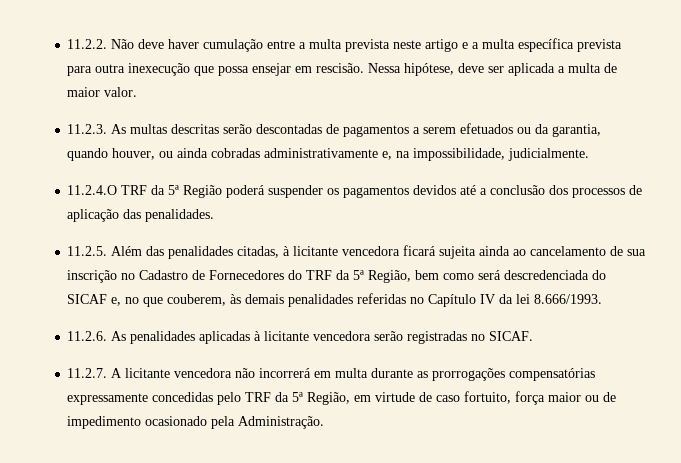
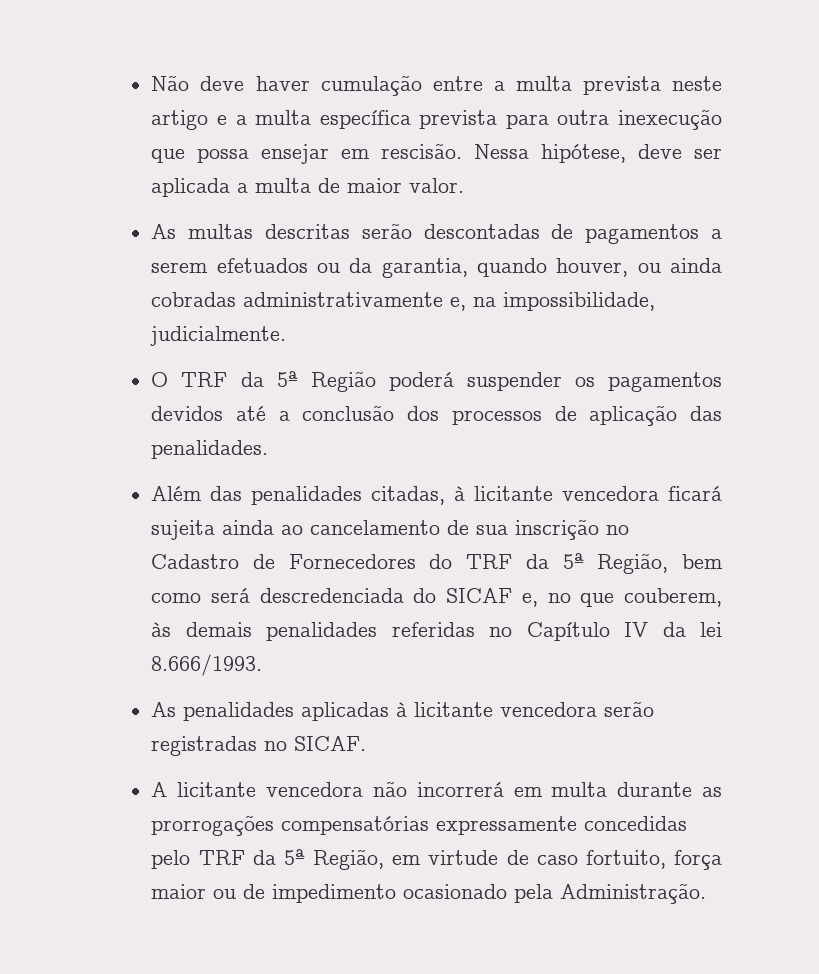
- 11.2.2. Não deve haver cumulação entre a multa prevista neste artigo e a multa específica prevista para outra inexecução que possa ensejar em rescisão.
+ Não deve haver cumulação entre a multa prevista neste artigo e a multa específica prevista para outra inexecução que possa ensejar em rescisão.
- 11.2.3. As multas descritas serão descontadas de pagamentos a serem efetuados ou da garantia, quando houver, ou ainda cobradas administrativamente e, na impossibilidade, judicialmente.
+ As multas descritas serão descontadas de pagamentos a serem efetuados ou da garantia, quando houver, ou ainda cobradas administrativamente e, na impossibilidade, judicialmente.
- 11.2.4.O TRF da 5ª Região poderá suspender os pagamentos devidos até a conclusão dos processos de aplicação das penalidades.
+ O TRF da 5ª Região poderá suspender os pagamentos devidos até a conclusão dos processos de aplicação das penalidades.
- 11.2.5. Além das penalidades citadas, à licitante vencedora ficará sujeita ainda ao cancelamento de sua inscrição no Cadastro de Fornecedores do TRF da 5ª Região, bem como será descredenciada do SICAF e, no que couberem, às demais penalidades referidas no Capítulo IV da lei 8.666/1993.
+ Além das penalidades citadas, à licitante vencedora ficará sujeita ainda ao cancelamento de sua inscrição no Cadastro de Fornecedores do TRF da 5ª Região, bem como será descredenciada do SICAF e, no que couberem, às demais penalidades referidas no Capítulo IV da lei 8.666/1993.
- 11.2.6. As penalidades aplicadas à licitante vencedora serão registradas no SICAF.
+ As penalidades aplicadas à licitante vencedora serão registradas no SICAF.
- 11.2.7. A licitante vencedora não incorrerá em multa durante as prorrogações compensatórias expressamente concedidas pelo TRF da 5ª Região, em virtude de caso fortuito, força maior ou de impedimento ocasionado pela Administração.
+ A licitante vencedora não incorrerá em multa durante as prorrogações compensatórias expressamente concedidas pelo TRF da 5ª Região, em virtude de caso fortuito, força maior ou de impedimento ocasionado pela Administração.

